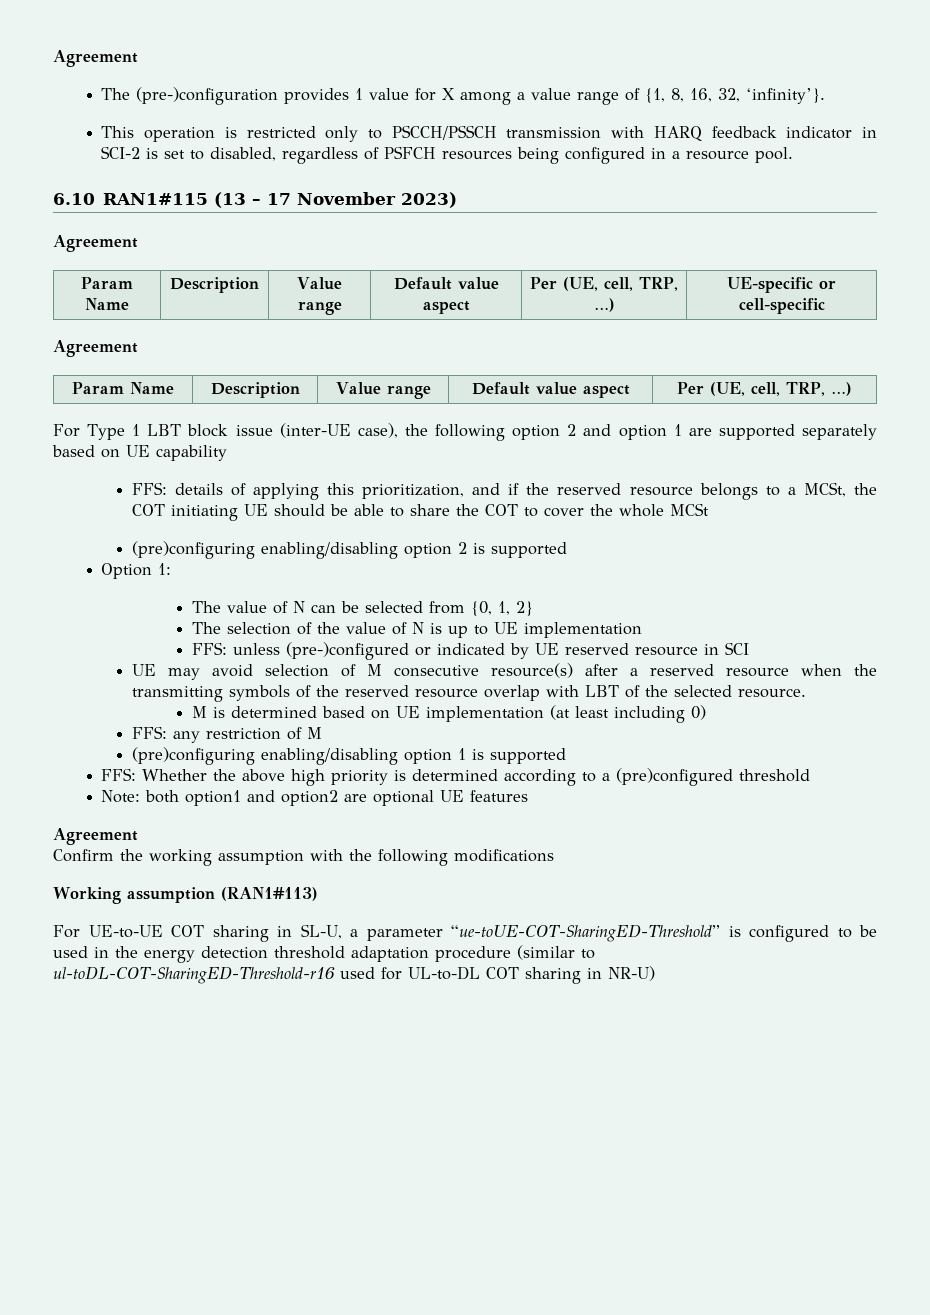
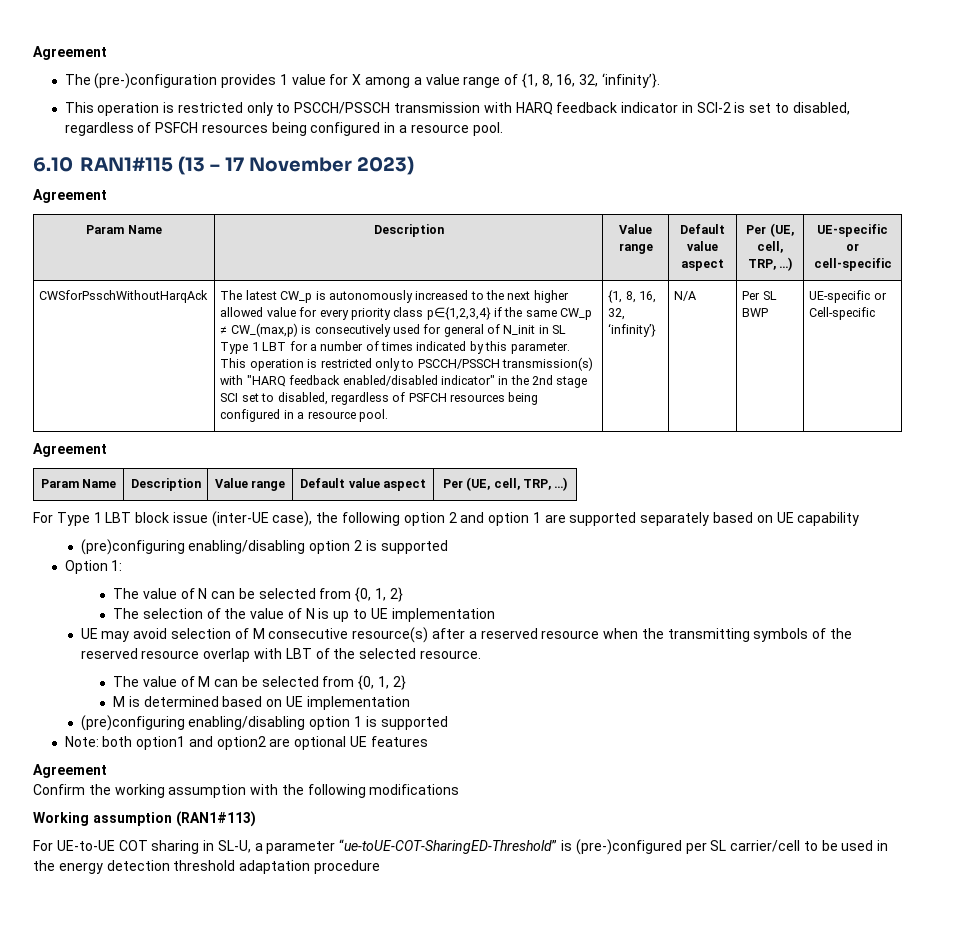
+ CWSforPsschWithoutHarqAck | The latest CW_p is autonomously increased to the next higher allowed value for every priority class p∈{1,2,3,4} if the same CW_p ≠ CW_(max,p) is consecutively used for general of N_init in SL Type 1 LBT for a number of times indicated by this parameter. This operation is restricted only to PSCCH/PSSCH transmission(s) with "HARQ feedback enabled/disabled indicator" in the 2nd stage SCI set to disabled, regardless of PSFCH resources being configured in a resource pool. | {1, 8, 16, 32, ‘infinity’} | N/A | Per SL BWP | UE-specific or Cell-specific
- FFS: details of applying this prioritization, and if the reserved resource belongs to a MCSt, the COT initiating UE should be able to share the COT to cover the whole MCSt
- FFS: unless (pre-)configured or indicated by UE reserved resource in SCI
+ The value of M can be selected from {0, 1, 2}
- M is determined based on UE implementation (at least including 0)
- FFS: any restriction of M
+ M is determined based on UE implementation
- FFS: Whether the above high priority is determined according to a (pre)configured threshold
- For UE-to-UE COT sharing in SL-U, a parameter “ue-toUE-COT-SharingED-Threshold” is configured to be used in the energy detection threshold adaptation procedure (similar to ul-toDL-COT-SharingED-Threshold-r16 used for UL-to-DL COT sharing in NR-U)
+ For UE-to-UE COT sharing in SL-U, a parameter “ue-toUE-COT-SharingED-Threshold” is (pre-)configured per SL carrier/cell to be used in the energy detection threshold adaptation procedure

